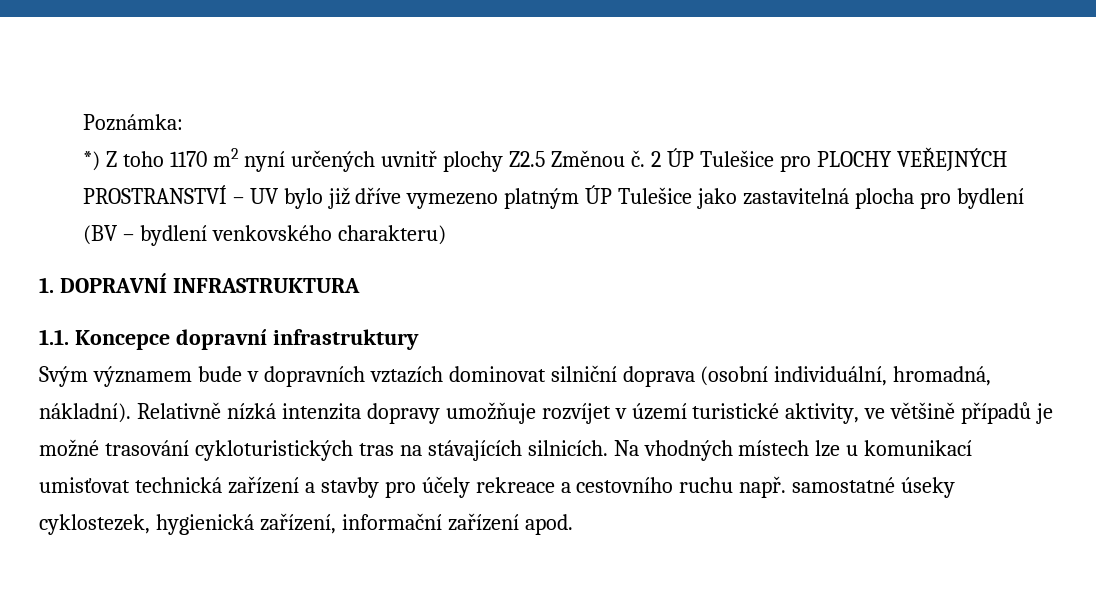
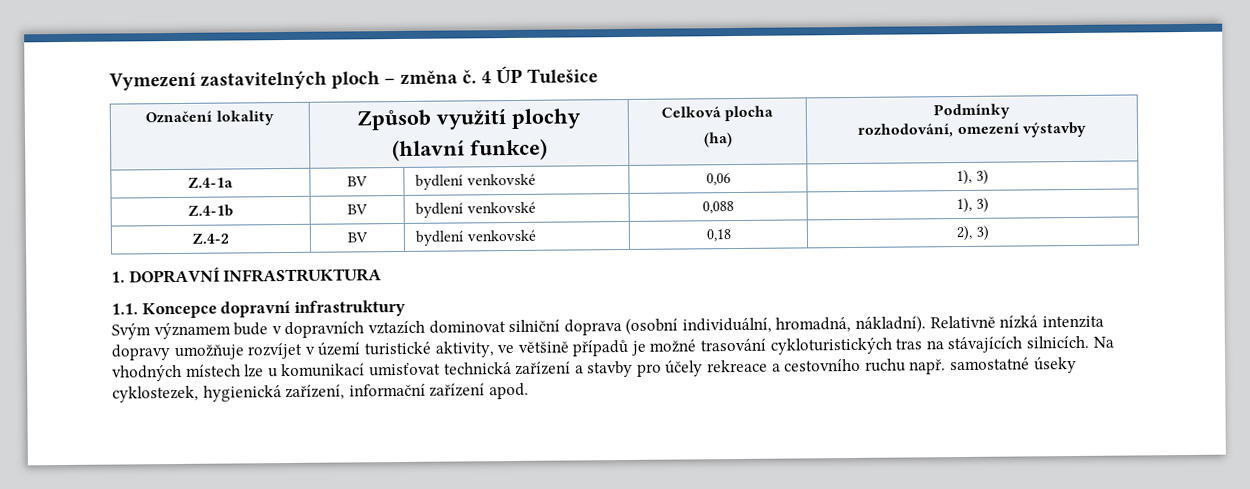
- Poznámka:
- *) Z toho 1170 m2 nyní určených uvnitř plochy Z2.5 Změnou č. 2 ÚP Tulešice pro PLOCHY VEŘEJNÝCH PROSTRANSTVÍ – UV bylo již dříve vymezeno platným ÚP Tulešice jako zastavitelná plocha pro bydlení (BV – bydlení venkovského charakteru)
+ Vymezení zastavitelných ploch – změna č. 4 ÚP Tulešice
+ Označení lokality | Způsob využití plochy
+ (hlavní funkce) | Celková plocha
+ (ha) | Podmínky
+ rozhodování, omezení výstavby
+ Z.4-1a | BV | bydlení venkovské | 0,06 | 1), 3)
+ Z.4-1b | BV | bydlení venkovské | 0,088 | 1), 3)
+ Z.4-2 | BV | bydlení venkovské | 0,18 | 2), 3)

